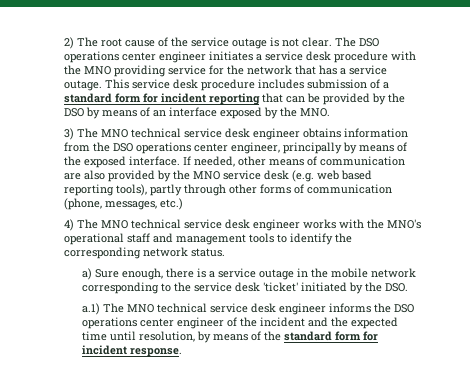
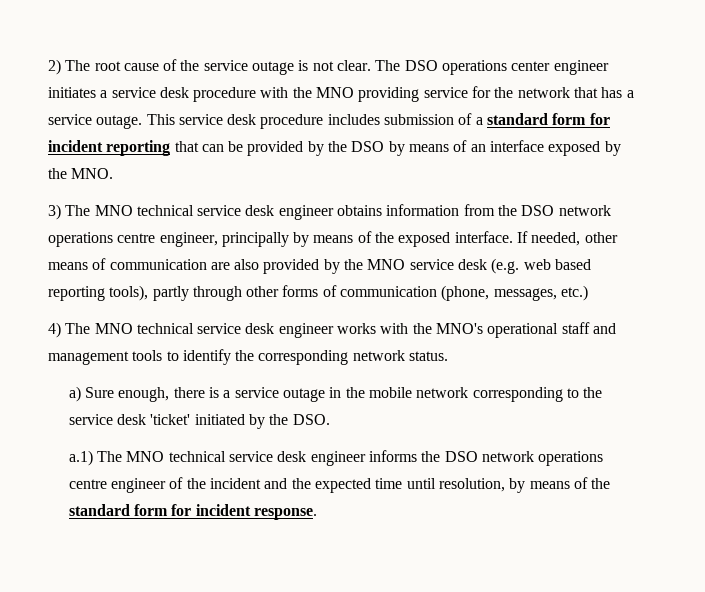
- 3) The MNO technical service desk engineer obtains information from the DSO operations center engineer, principally by means of the exposed interface.
+ 3) The MNO technical service desk engineer obtains information from the DSO network operations centre engineer, principally by means of the exposed interface.
- a.1) The MNO technical service desk engineer informs the DSO operations center engineer of the incident and the expected time until resolution, by means of the standard form for incident response.
+ a.1) The MNO technical service desk engineer informs the DSO network operations centre engineer of the incident and the expected time until resolution, by means of the standard form for incident response.

